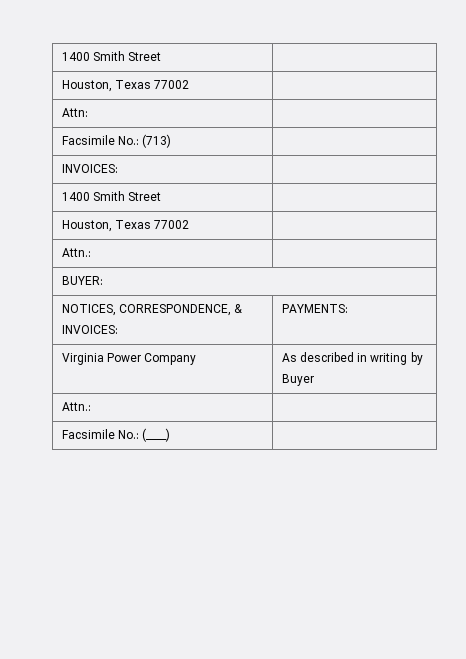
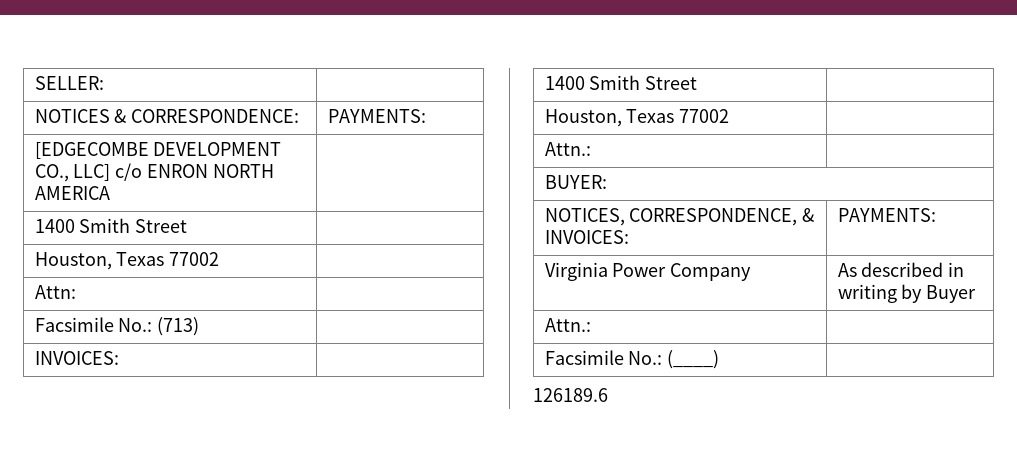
+ SELLER: |
+ NOTICES & CORRESPONDENCE: | PAYMENTS:
+ [EDGECOMBE DEVELOPMENT CO., LLC] c/o ENRON NORTH AMERICA |
+ 126189.6

